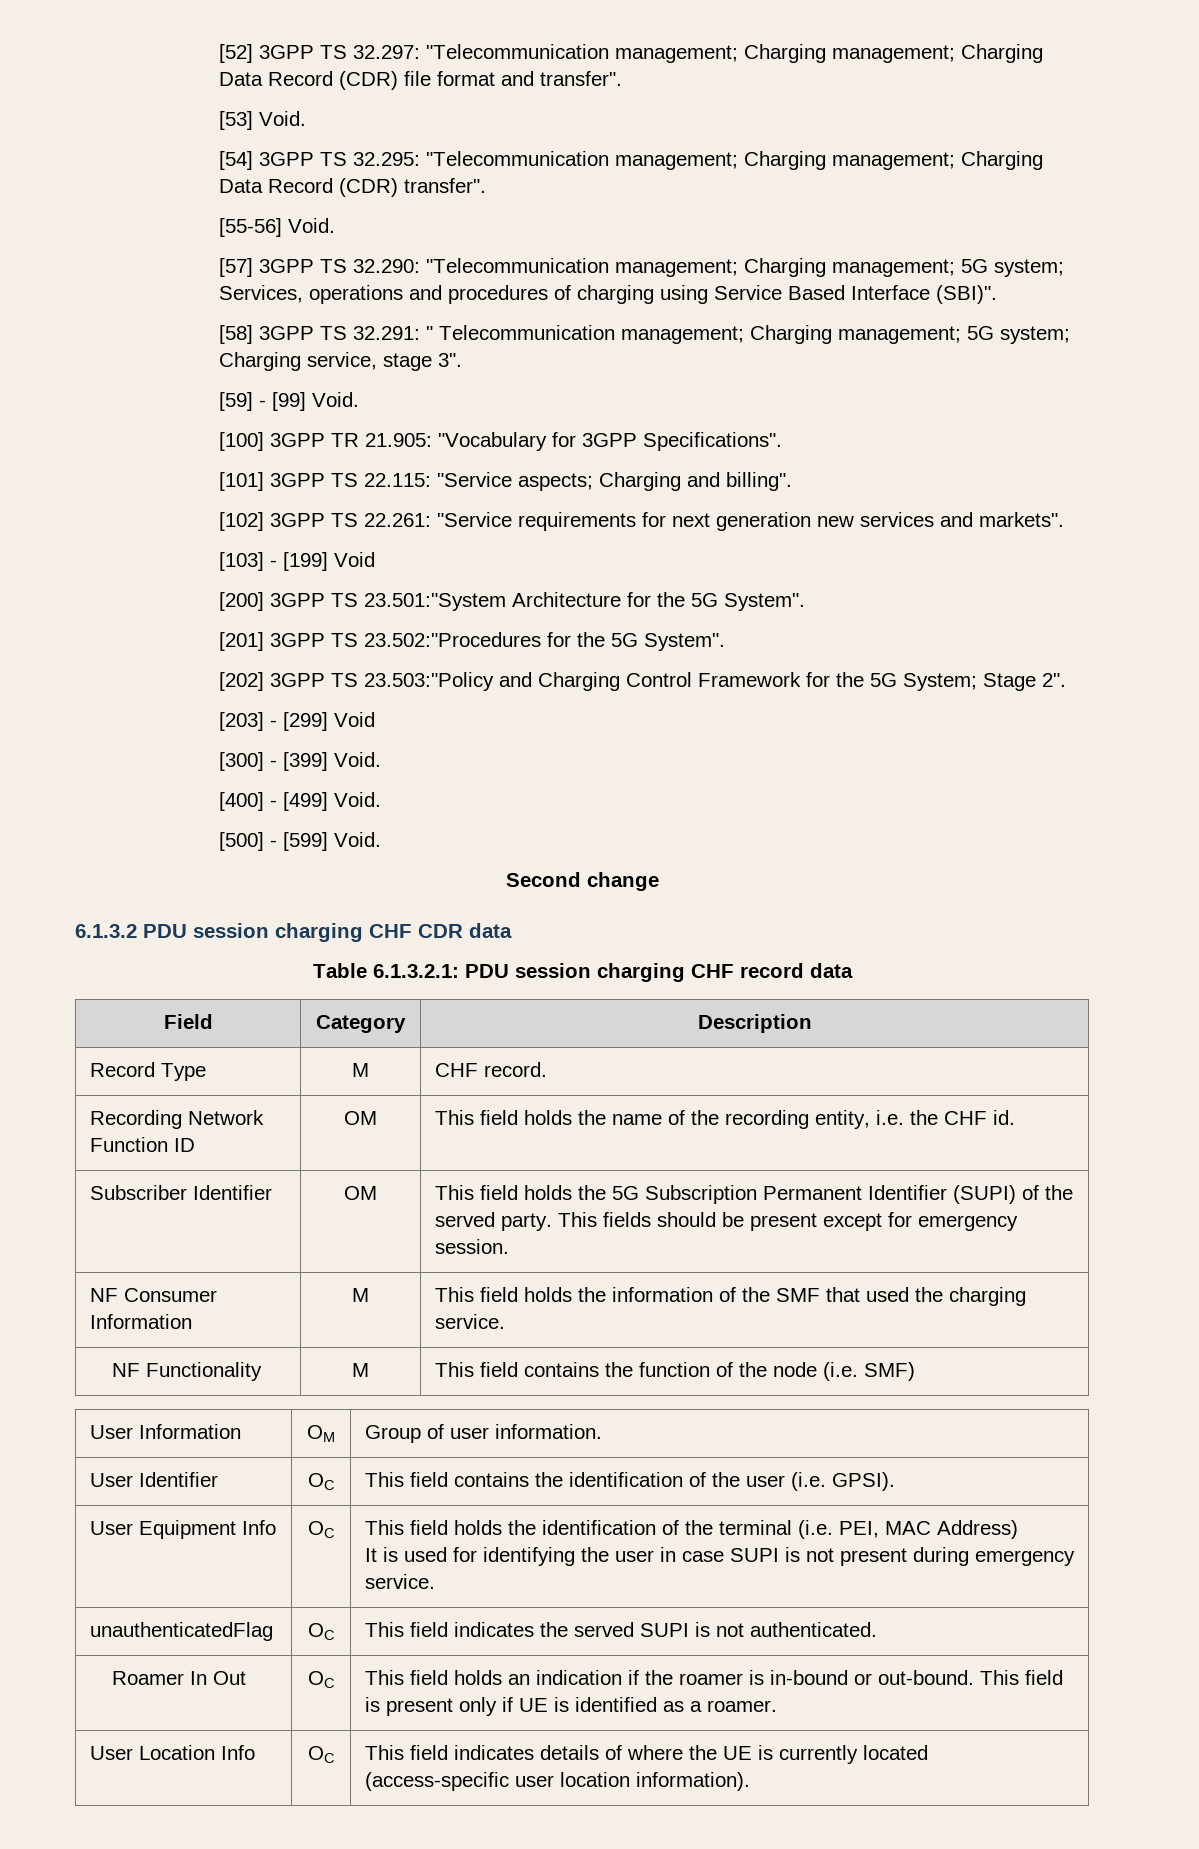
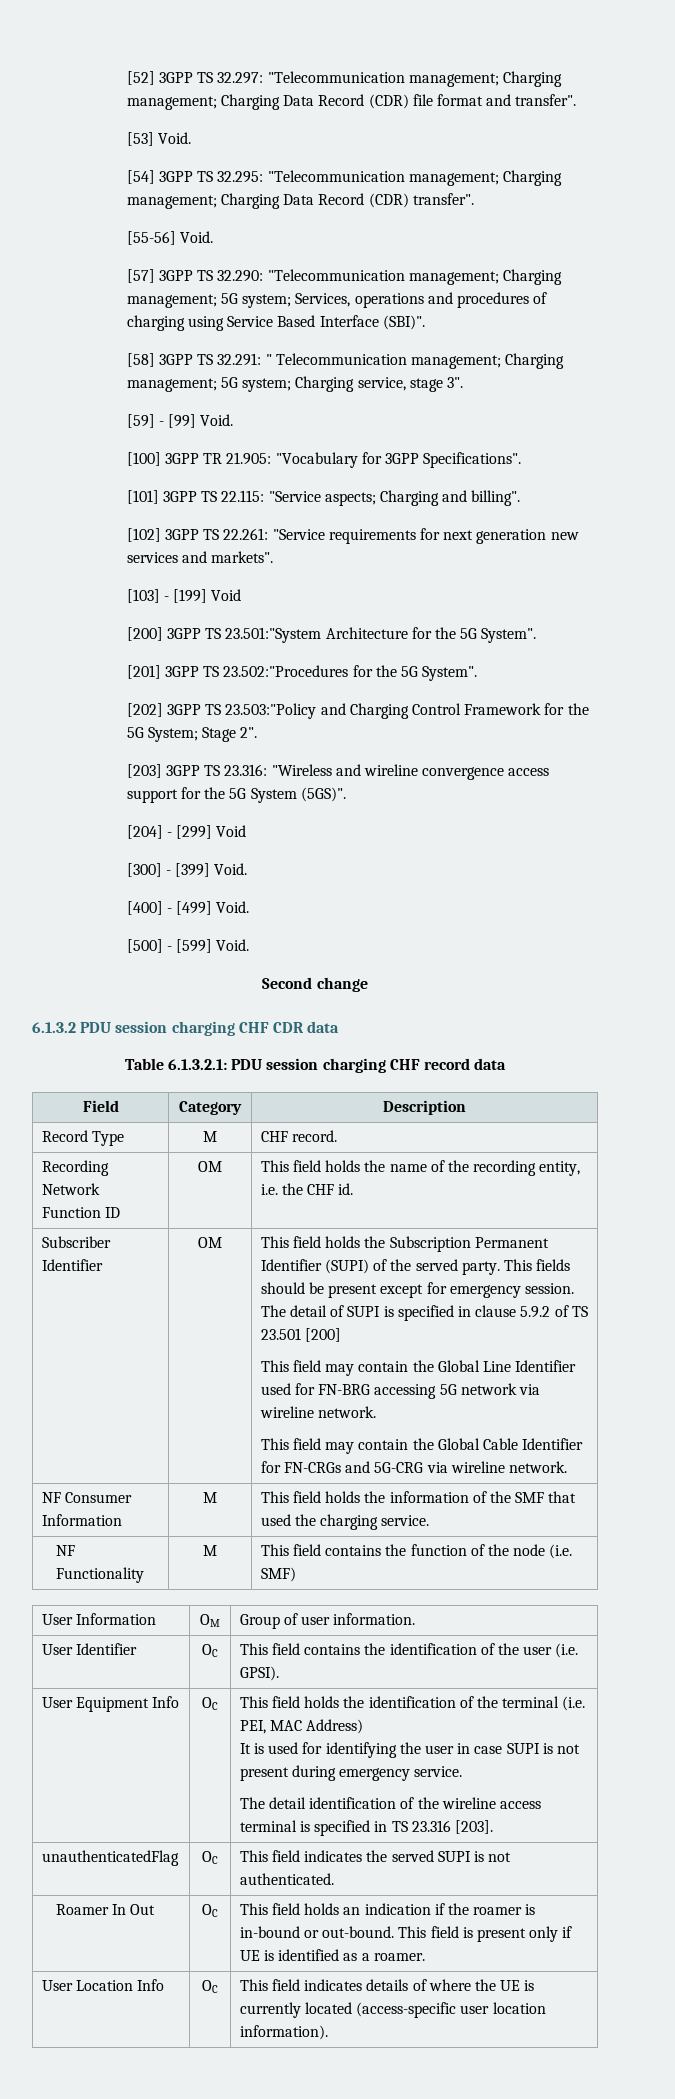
- [203] - [299] Void
+ [203] 3GPP TS 23.316: "Wireless and wireline convergence access support for the 5G System (5GS)".
+ [204] - [299] Void
- This field holds the 5G Subscription Permanent Identifier (SUPI) of the served party.
+ This field holds the Subscription Permanent Identifier (SUPI) of the served party.
+ The detail of SUPI is specified in clause 5.9.2 of TS 23.501 [200]
+ This field may contain the Global Line Identifier used for FN-BRG accessing 5G network via wireline network.
+ This field may contain the Global Cable Identifier for FN-CRGs and 5G-CRG via wireline network.
+ The detail identification of the wireline access terminal is specified in TS 23.316 [203].

